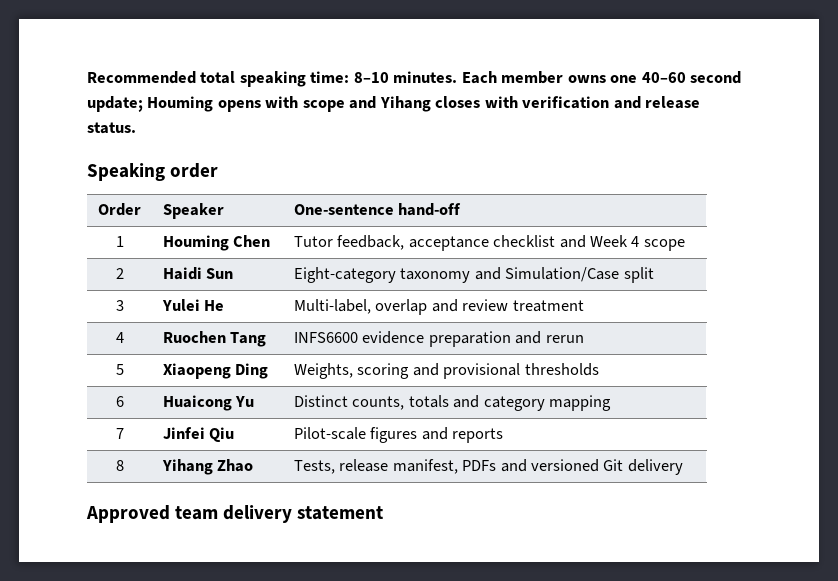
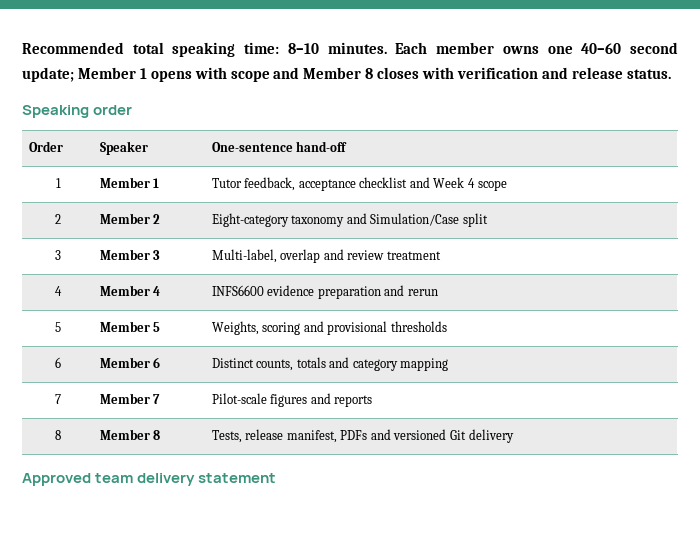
- Each member owns one 40–60 second update; Houming opens with scope and Yihang closes with verification and release status.
+ Each member owns one 40–60 second update; Member 1 opens with scope and Member 8 closes with verification and release status.
- 1 | Houming Chen | Tutor feedback, acceptance checklist and Week 4 scope
+ 1 | Member 1 | Tutor feedback, acceptance checklist and Week 4 scope
- 2 | Haidi Sun | Eight-category taxonomy and Simulation/Case split
+ 2 | Member 2 | Eight-category taxonomy and Simulation/Case split
- 3 | Yulei He | Multi-label, overlap and review treatment
+ 3 | Member 3 | Multi-label, overlap and review treatment
- 4 | Ruochen Tang | INFS6600 evidence preparation and rerun
+ 4 | Member 4 | INFS6600 evidence preparation and rerun
- 5 | Xiaopeng Ding | Weights, scoring and provisional thresholds
+ 5 | Member 5 | Weights, scoring and provisional thresholds
- 6 | Huaicong Yu | Distinct counts, totals and category mapping
+ 6 | Member 6 | Distinct counts, totals and category mapping
- 7 | Jinfei Qiu | Pilot-scale figures and reports
+ 7 | Member 7 | Pilot-scale figures and reports
- 8 | Yihang Zhao | Tests, release manifest, PDFs and versioned Git delivery
+ 8 | Member 8 | Tests, release manifest, PDFs and versioned Git delivery

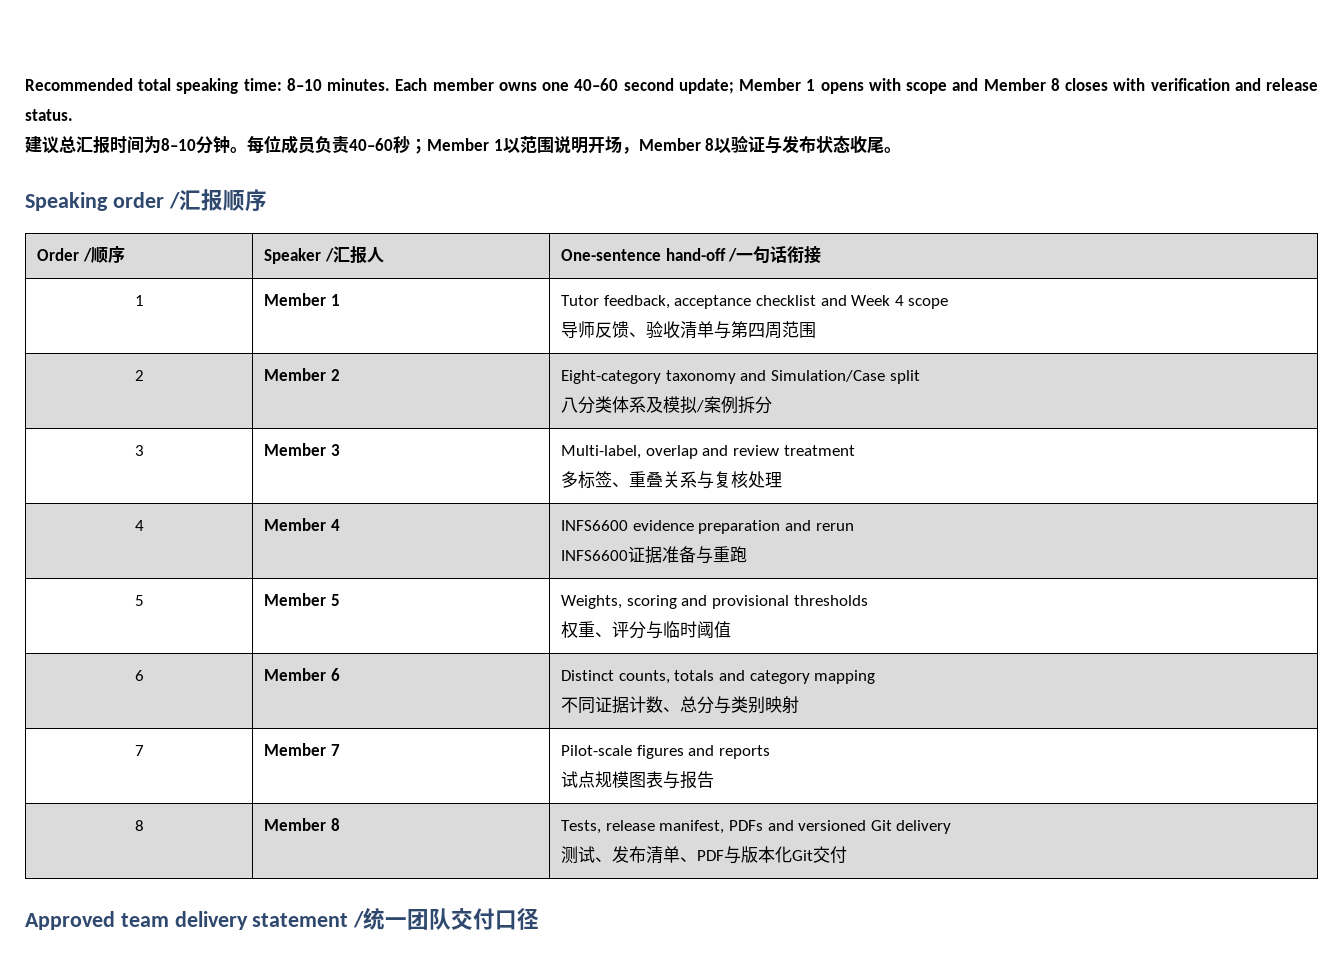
+ 建议总汇报时间为8–10分钟。每位成员负责40–60秒；Member 1以范围说明开场，Member 8以验证与发布状态收尾。
- Speaking order
+ Speaking order /汇报顺序
- Order | Speaker | One-sentence hand-off
+ Order /顺序 | Speaker /汇报人 | One-sentence hand-off /一句话衔接
  1 | Member 1 | Tutor feedback, acceptance checklist and Week 4 scope
+ 导师反馈、验收清单与第四周范围
  2 | Member 2 | Eight-category taxonomy and Simulation/Case split
+ 八分类体系及模拟/案例拆分
  3 | Member 3 | Multi-label, overlap and review treatment
+ 多标签、重叠关系与复核处理
  4 | Member 4 | INFS6600 evidence preparation and rerun
+ INFS6600证据准备与重跑
  5 | Member 5 | Weights, scoring and provisional thresholds
+ 权重、评分与临时阈值
  6 | Member 6 | Distinct counts, totals and category mapping
+ 不同证据计数、总分与类别映射
  7 | Member 7 | Pilot-scale figures and reports
+ 试点规模图表与报告
  8 | Member 8 | Tests, release manifest, PDFs and versioned Git delivery
+ 测试、发布清单、PDF与版本化Git交付
- Approved team delivery statement
+ Approved team delivery statement /统一团队交付口径

